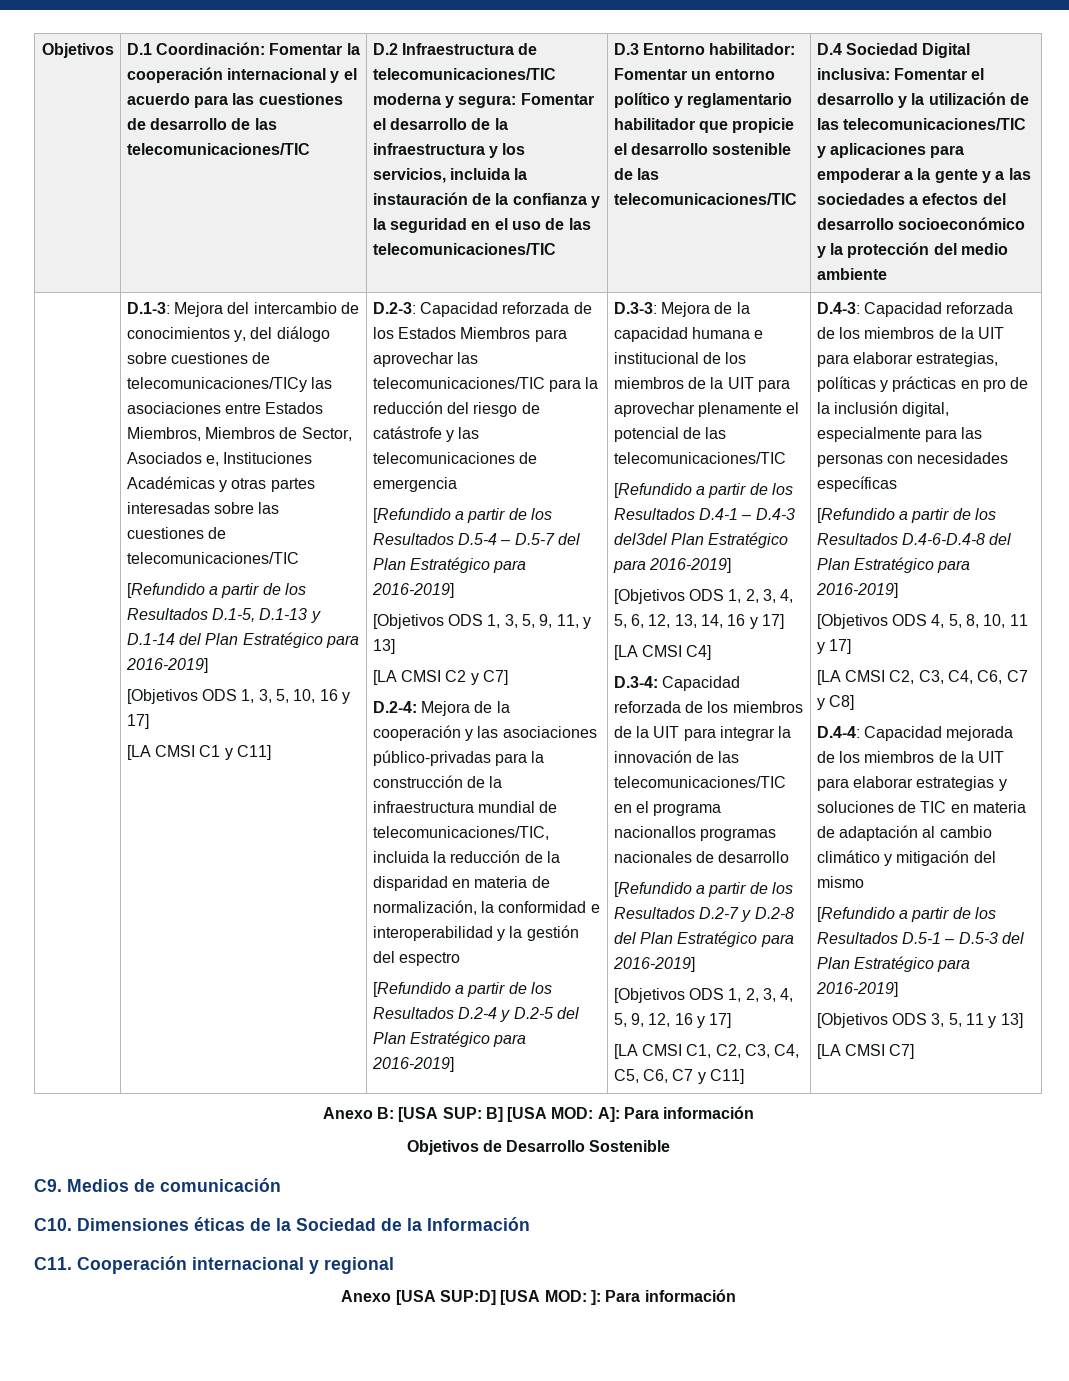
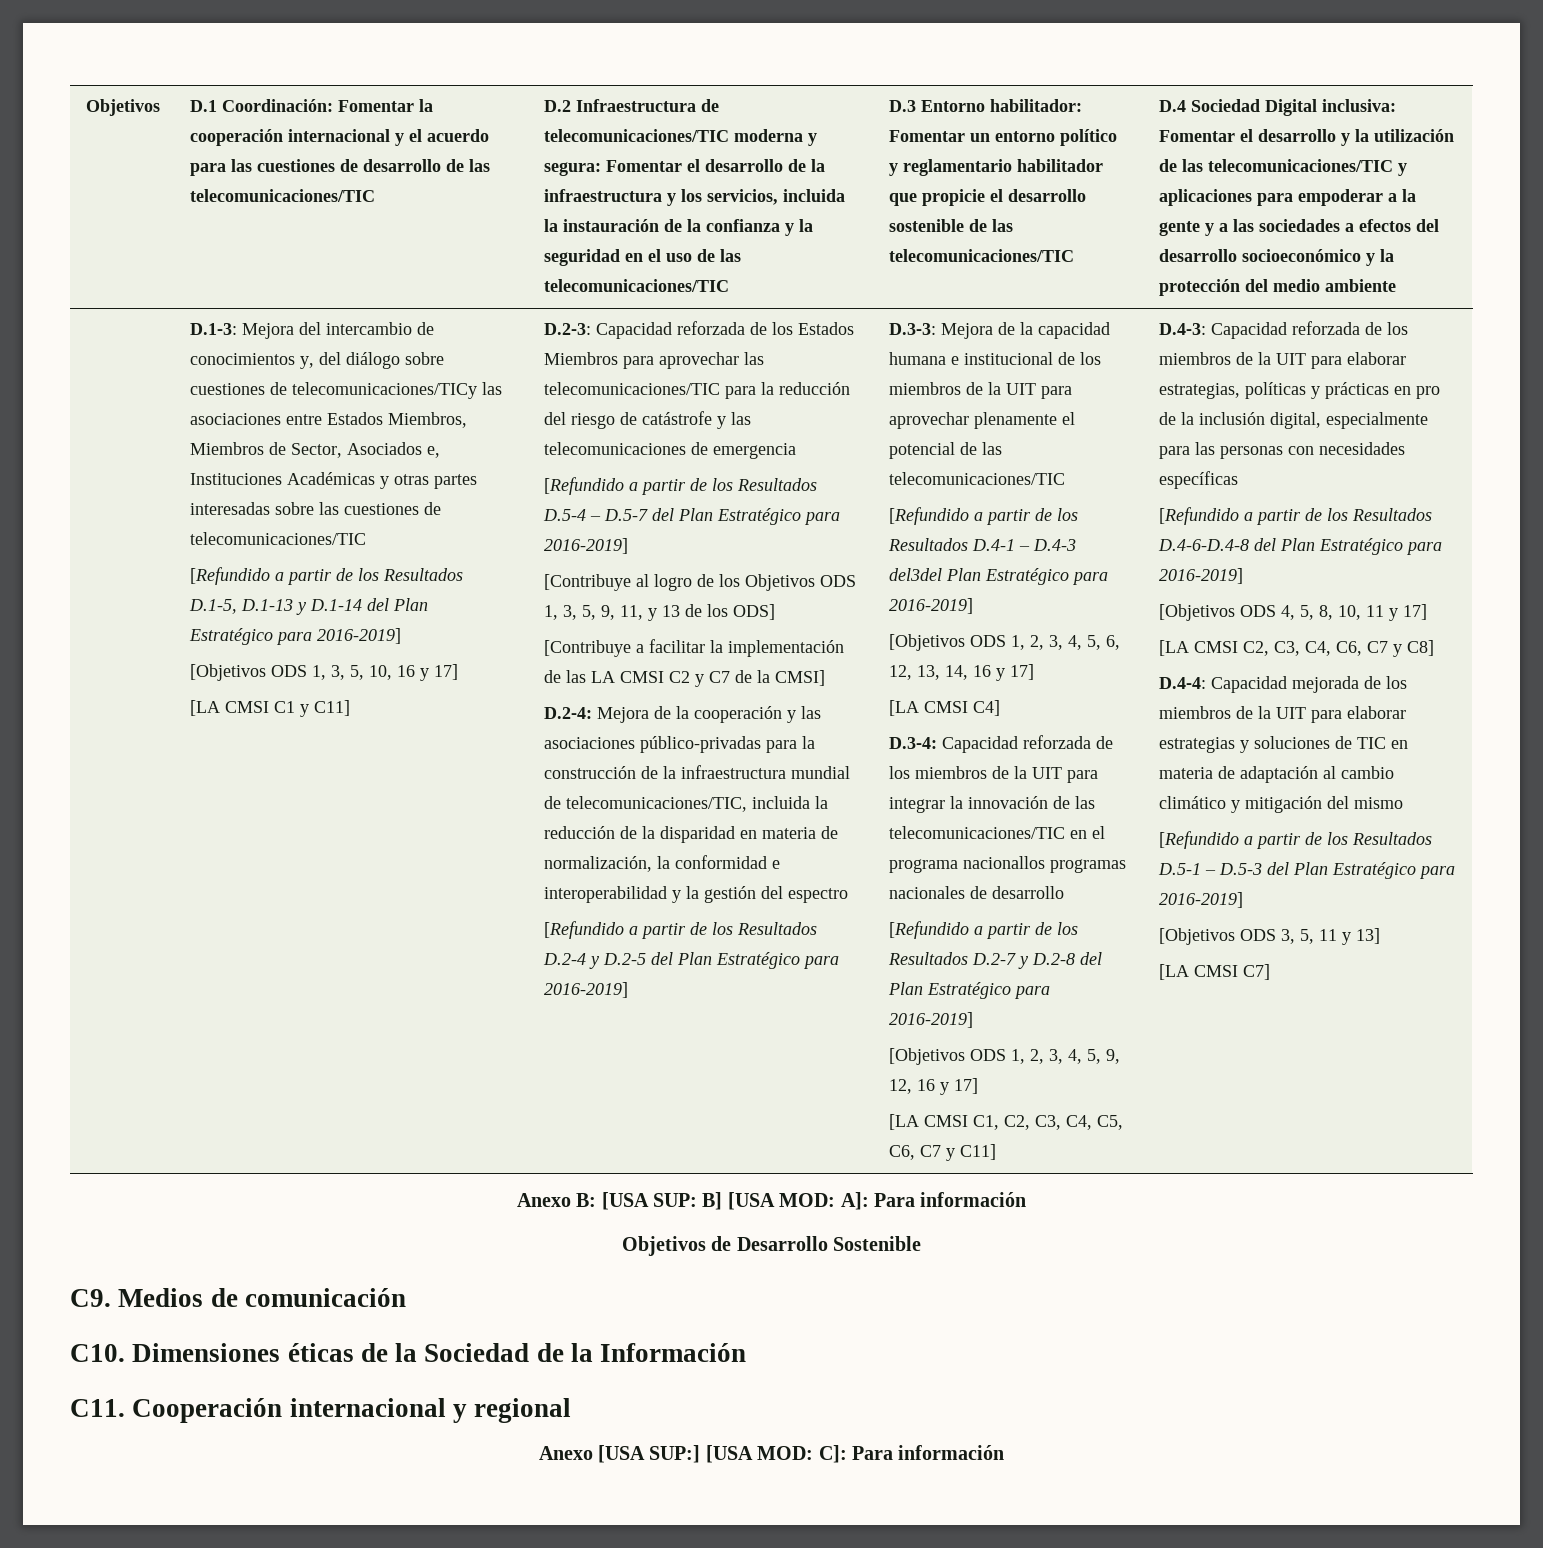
- [Objetivos ODS 1, 3, 5, 9, 11, y 13]
- [LA CMSI C2 y C7]
+ [Contribuye al logro de los Objetivos ODS 1, 3, 5, 9, 11, y 13 de los ODS]
+ [Contribuye a facilitar la implementación de las LA CMSI C2 y C7 de la CMSI]
- Anexo [USA SUP:D] [USA MOD: ]: Para información
+ Anexo [USA SUP:] [USA MOD: C]: Para información

